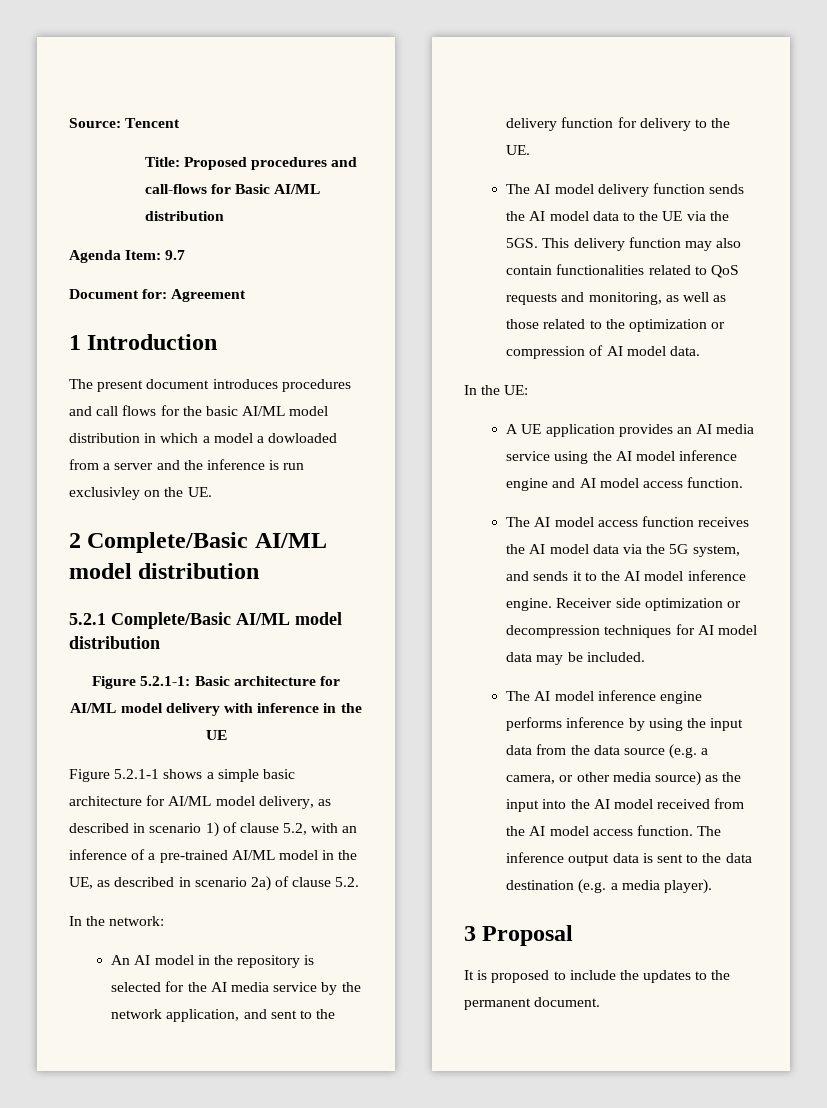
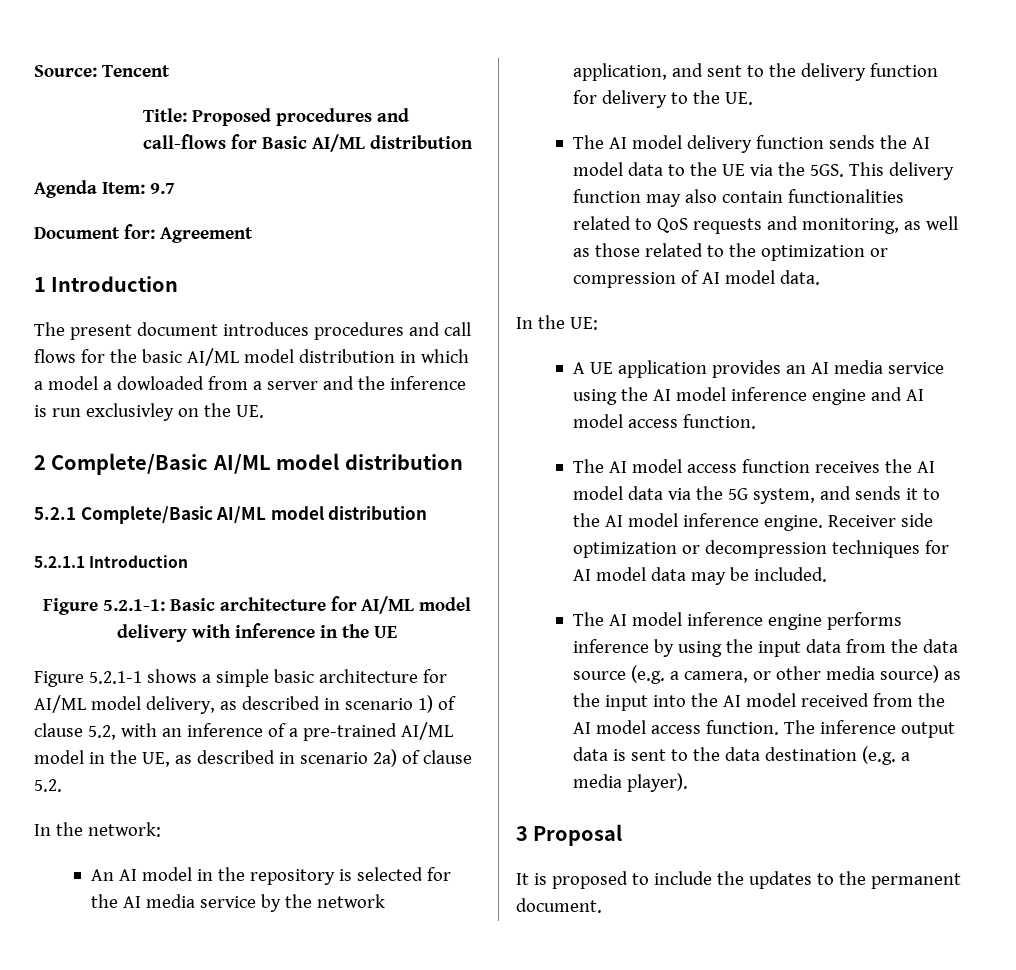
+ 5.2.1.1 Introduction

